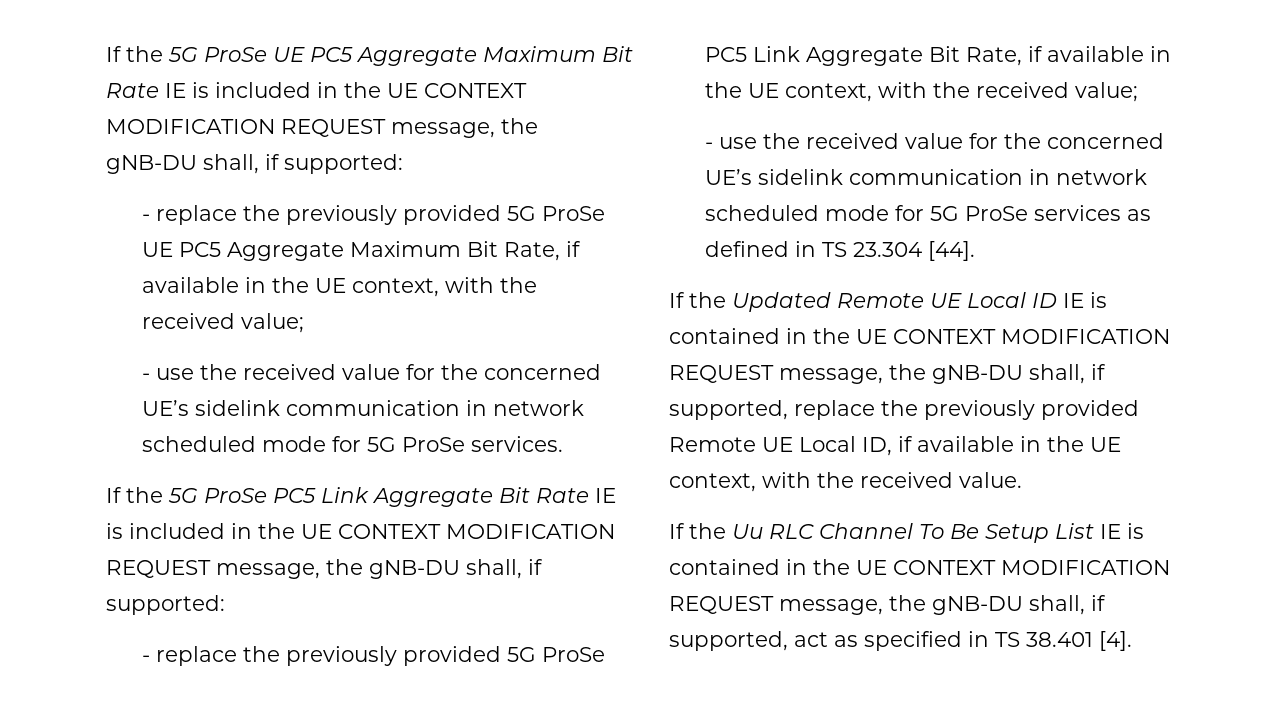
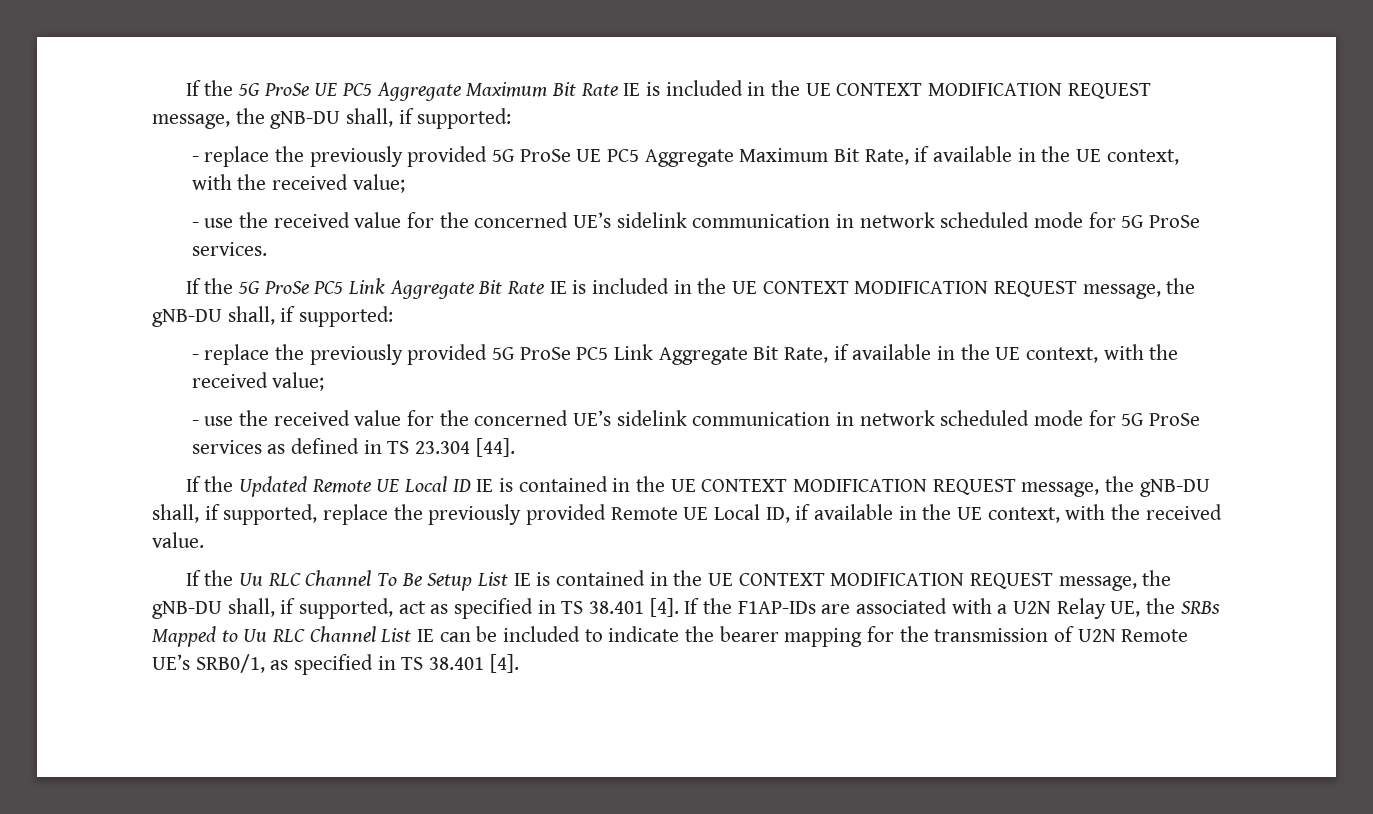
+ If the F1AP-IDs are associated with a U2N Relay UE, the SRBs Mapped to Uu RLC Channel List IE can be included to indicate the bearer mapping for the transmission of U2N Remote UE’s SRB0/1, as specified in TS 38.401 [4].

